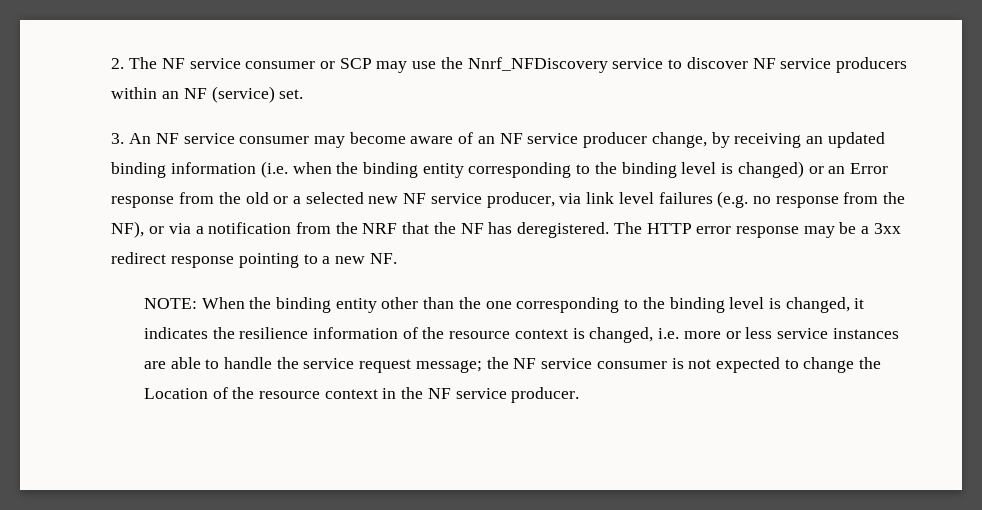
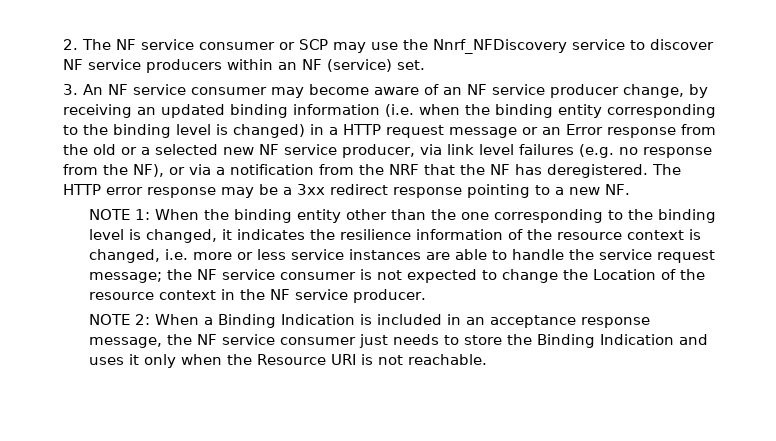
- 3. An NF service consumer may become aware of an NF service producer change, by receiving an updated binding information (i.e. when the binding entity corresponding to the binding level is changed) or an Error response from the old or a selected new NF service producer, via link level failures (e.g. no response from the NF), or via a notification from the NRF that the NF has deregistered.
+ 3. An NF service consumer may become aware of an NF service producer change, by receiving an updated binding information (i.e. when the binding entity corresponding to the binding level is changed) in a HTTP request message or an Error response from the old or a selected new NF service producer, via link level failures (e.g. no response from the NF), or via a notification from the NRF that the NF has deregistered.
- NOTE: When the binding entity other than the one corresponding to the binding level is changed, it indicates the resilience information of the resource context is changed, i.e. more or less service instances are able to handle the service request message; the NF service consumer is not expected to change the Location of the resource context in the NF service producer.
+ NOTE 1: When the binding entity other than the one corresponding to the binding level is changed, it indicates the resilience information of the resource context is changed, i.e. more or less service instances are able to handle the service request message; the NF service consumer is not expected to change the Location of the resource context in the NF service producer.
+ NOTE 2: When a Binding Indication is included in an acceptance response message, the NF service consumer just needs to store the Binding Indication and uses it only when the Resource URI is not reachable.

